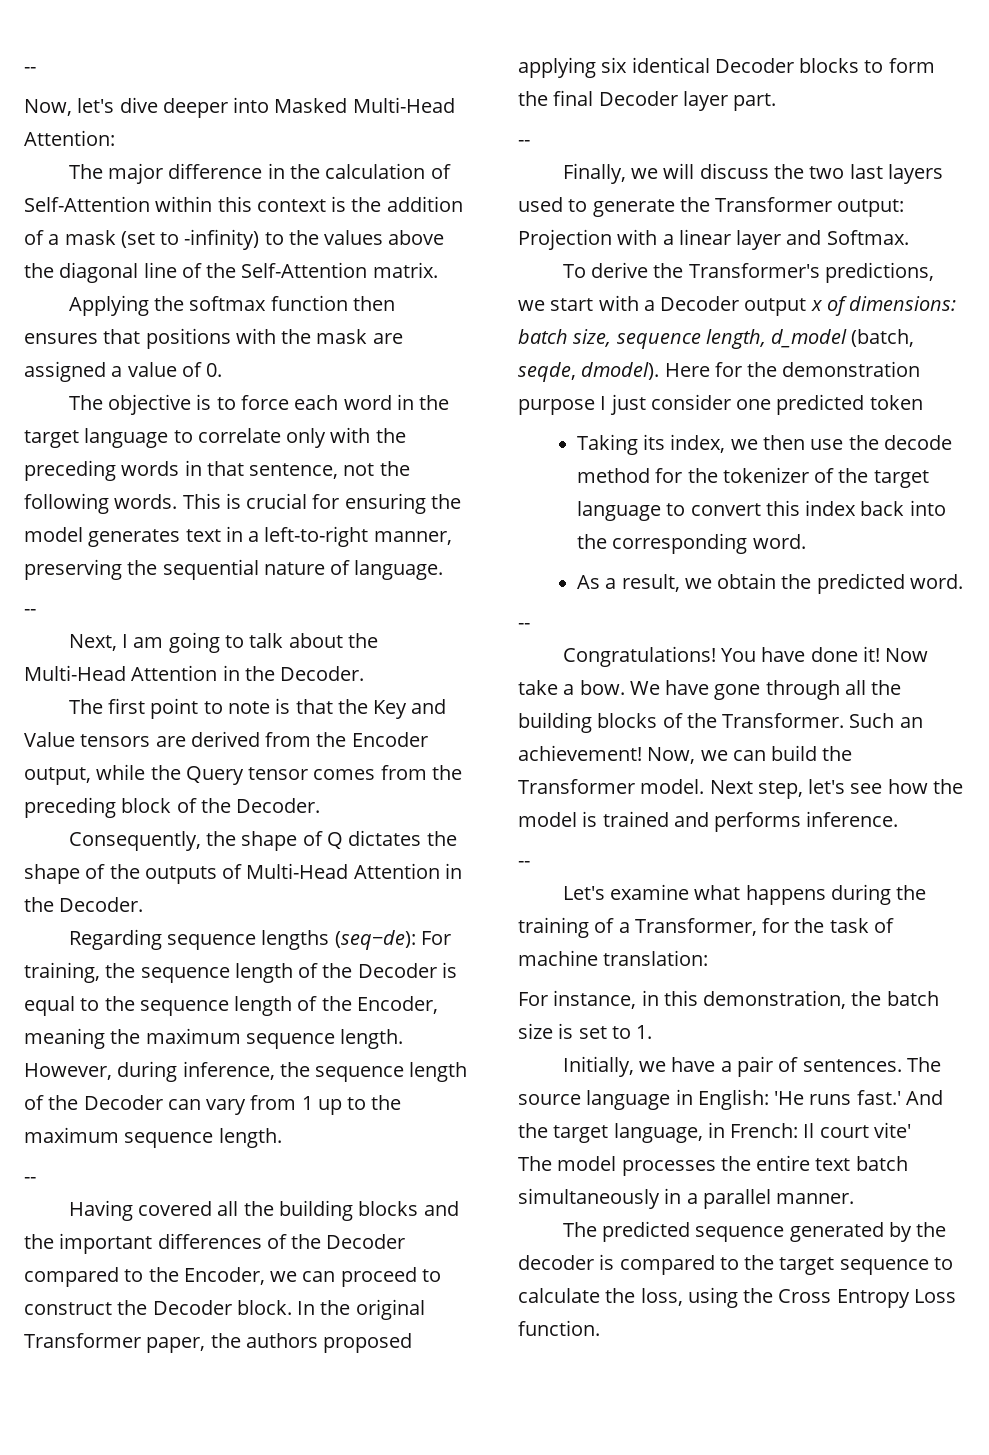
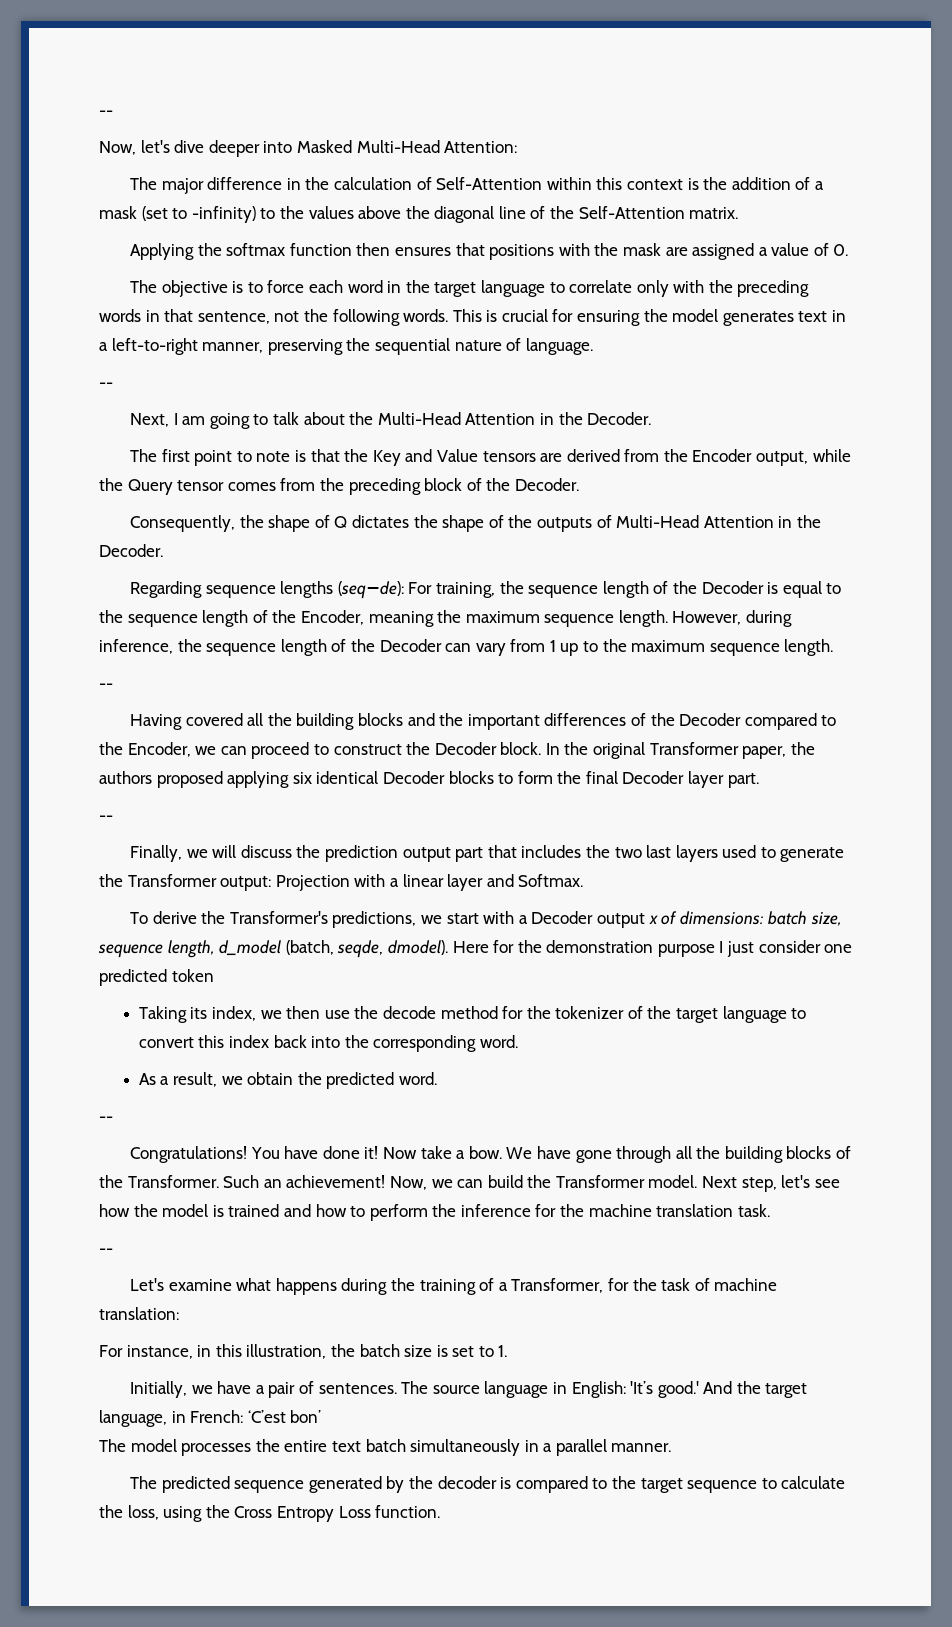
- Finally, we will discuss the two last layers used to generate the Transformer output: Projection with a linear layer and Softmax.
+ Finally, we will discuss the prediction output part that includes the two last layers used to generate the Transformer output: Projection with a linear layer and Softmax.
- Next step, let's see how the model is trained and performs inference.
+ Next step, let's see how the model is trained and how to perform the inference for the machine translation task.
- For instance, in this demonstration, the batch size is set to 1.
+ For instance, in this illustration, the batch size is set to 1.
- The source language in English: 'He runs fast.'
+ The source language in English: 'It’s good.'
- And the target language, in French: Il court vite'
+ And the target language, in French: ‘C’est bon’

